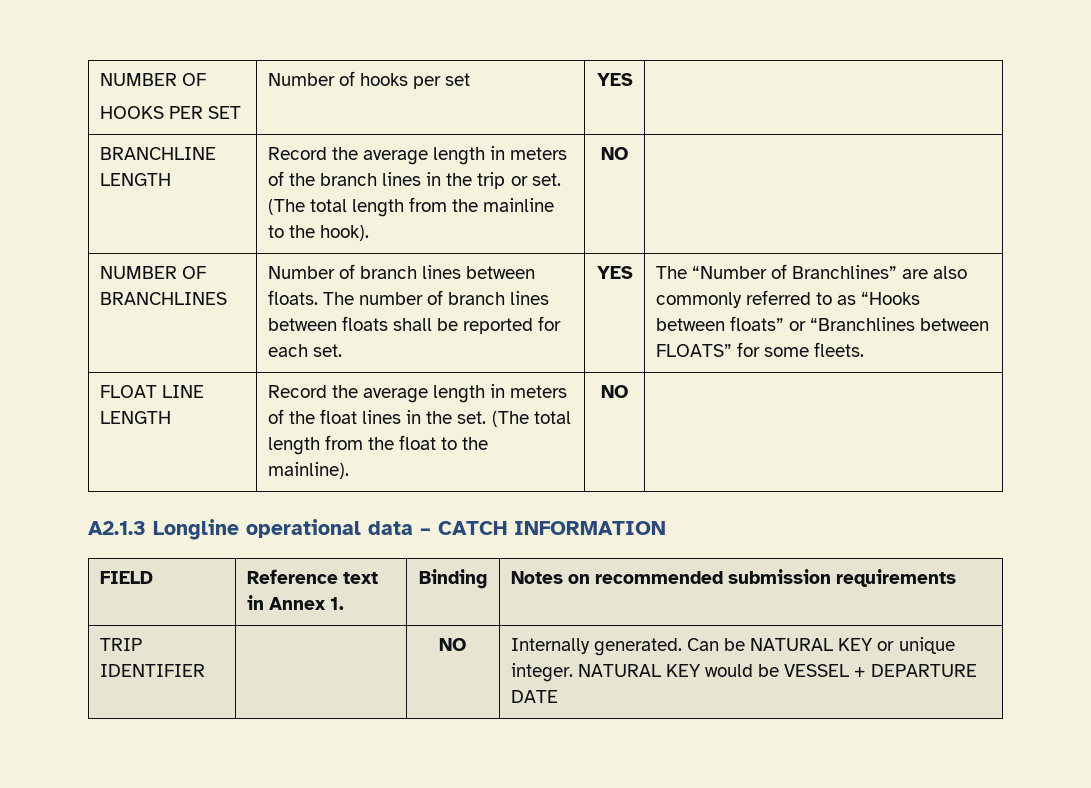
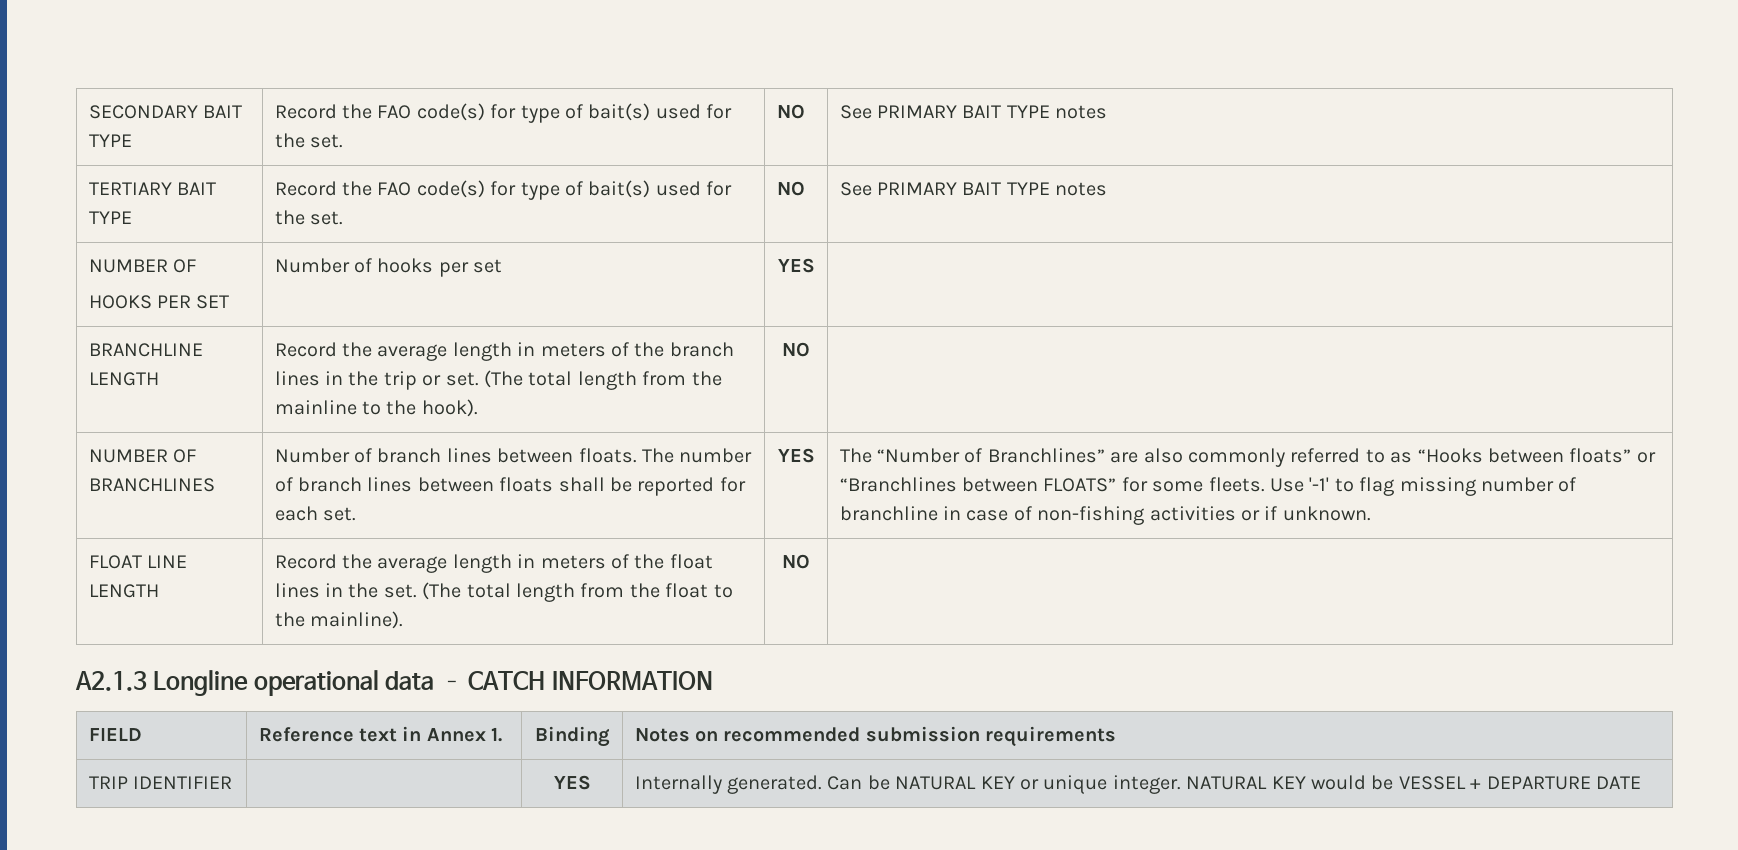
+ SECONDARY BAIT TYPE | Record the FAO code(s) for type of bait(s) used for the set. | NO | See PRIMARY BAIT TYPE notes
+ TERTIARY BAIT TYPE | Record the FAO code(s) for type of bait(s) used for the set. | NO | See PRIMARY BAIT TYPE notes
+ Use '-1' to flag missing number of branchline in case of non-fishing activities or if unknown.
- TRIP IDENTIFIER | | NO | Internally generated. Can be NATURAL KEY or unique integer. NATURAL KEY would be VESSEL + DEPARTURE DATE
+ TRIP IDENTIFIER | | YES | Internally generated. Can be NATURAL KEY or unique integer. NATURAL KEY would be VESSEL + DEPARTURE DATE

